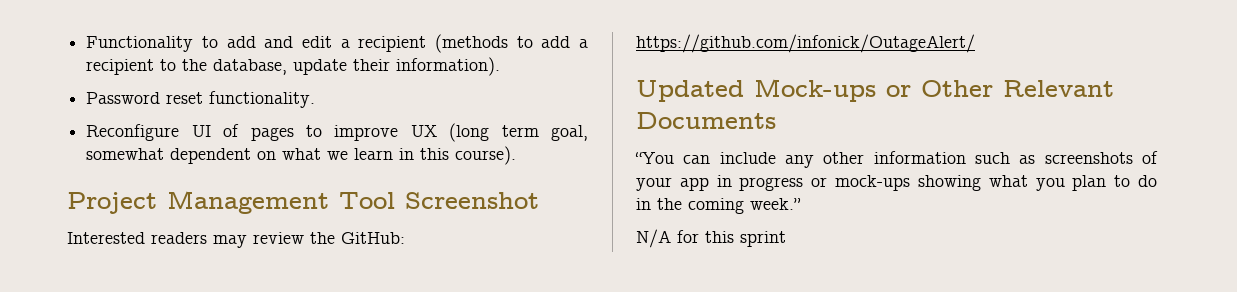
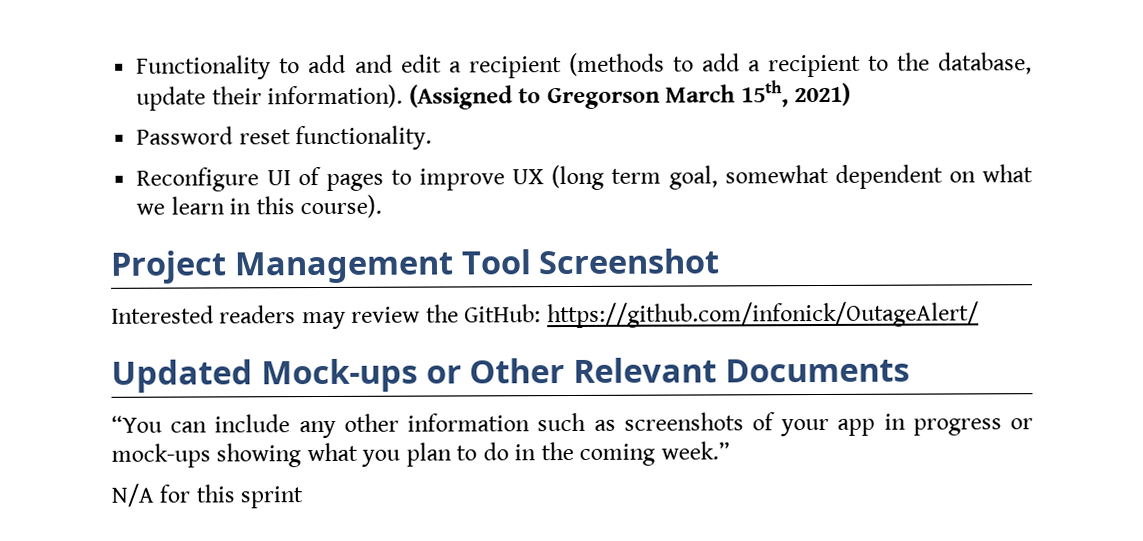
+ (Assigned to Gregorson March 15th, 2021)

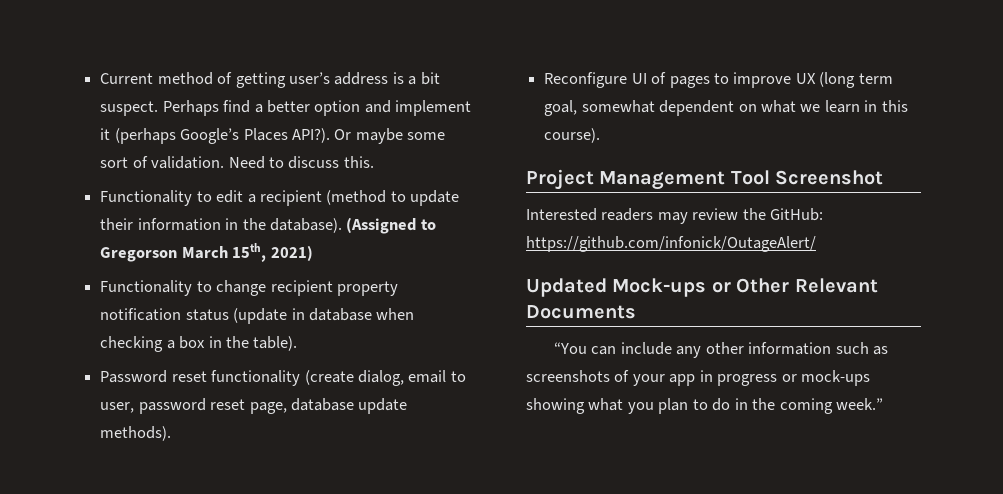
- Functionality to add and edit a recipient (methods to add a recipient to the database, update their information).
+ Current method of getting user’s address is a bit suspect. Perhaps find a better option and implement it (perhaps Google’s Places API?). Or maybe some sort of validation. Need to discuss this.
+ Functionality to edit a recipient (method to update their information in the database).
- Password reset functionality.
+ Functionality to change recipient property notification status (update in database when checking a box in the table).
+ Password reset functionality (create dialog, email to user, password reset page, database update methods).
- N/A for this sprint

